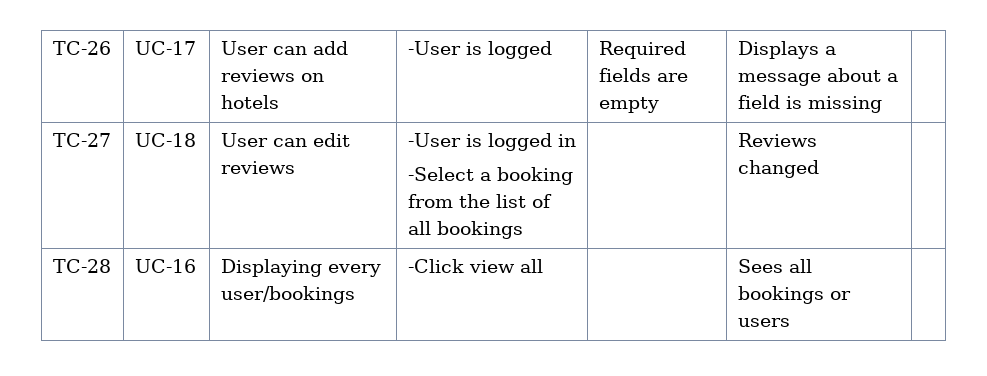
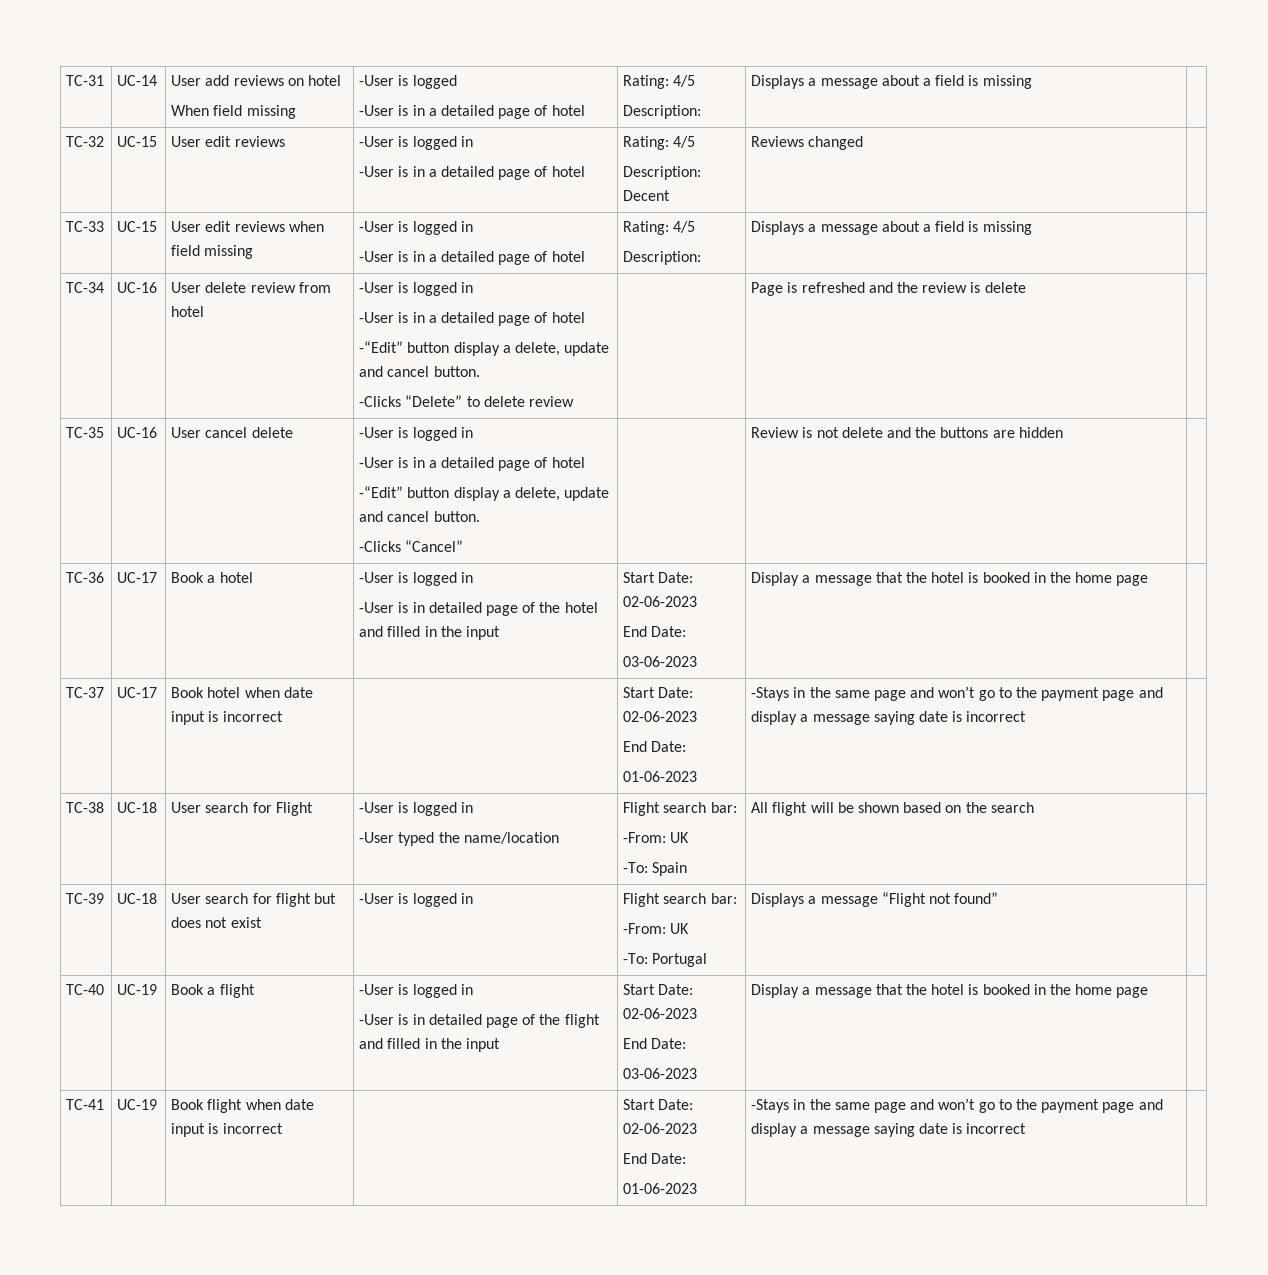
- TC-26 | UC-17 | User can add reviews on hotels | -User is logged | Required fields are empty | Displays a message about a field is missing |
- TC-27 | UC-18 | User can edit reviews | -User is logged in
- -Select a booking from the list of all bookings | | Reviews changed |
- TC-28 | UC-16 | Displaying every user/bookings | -Click view all | | Sees all bookings or users |
+ TC-31 | UC-14 | User add reviews on hotel
+ When field missing | -User is logged
+ -User is in a detailed page of hotel | Rating: 4/5
+ Description: | Displays a message about a field is missing |
+ TC-32 | UC-15 | User edit reviews | -User is logged in
+ -User is in a detailed page of hotel | Rating: 4/5
+ Description: Decent | Reviews changed |
+ TC-33 | UC-15 | User edit reviews when field missing | -User is logged in
+ -User is in a detailed page of hotel | Rating: 4/5
+ Description: | Displays a message about a field is missing |
+ TC-34 | UC-16 | User delete review from hotel | -User is logged in
+ -User is in a detailed page of hotel
+ -“Edit” button display a delete, update and cancel button.
+ -Clicks “Delete” to delete review | | Page is refreshed and the review is delete |
+ TC-35 | UC-16 | User cancel delete | -User is logged in
+ -User is in a detailed page of hotel
+ -“Edit” button display a delete, update and cancel button.
+ -Clicks “Cancel” | | Review is not delete and the buttons are hidden |
+ TC-36 | UC-17 | Book a hotel | -User is logged in
+ -User is in detailed page of the hotel and filled in the input | Start Date: 02-06-2023
+ End Date:
+ 03-06-2023 | Display a message that the hotel is booked in the home page |
+ TC-37 | UC-17 | Book hotel when date input is incorrect | | Start Date: 02-06-2023
+ End Date:
+ 01-06-2023 | -Stays in the same page and won’t go to the payment page and display a message saying date is incorrect |
+ TC-38 | UC-18 | User search for Flight | -User is logged in
+ -User typed the name/location | Flight search bar:
+ -From: UK
+ -To: Spain | All flight will be shown based on the search |
+ TC-39 | UC-18 | User search for flight but does not exist | -User is logged in | Flight search bar:
+ -From: UK
+ -To: Portugal | Displays a message “Flight not found” |
+ TC-40 | UC-19 | Book a flight | -User is logged in
+ -User is in detailed page of the flight and filled in the input | Start Date: 02-06-2023
+ End Date:
+ 03-06-2023 | Display a message that the hotel is booked in the home page |
+ TC-41 | UC-19 | Book flight when date input is incorrect | | Start Date: 02-06-2023
+ End Date:
+ 01-06-2023 | -Stays in the same page and won’t go to the payment page and display a message saying date is incorrect |

